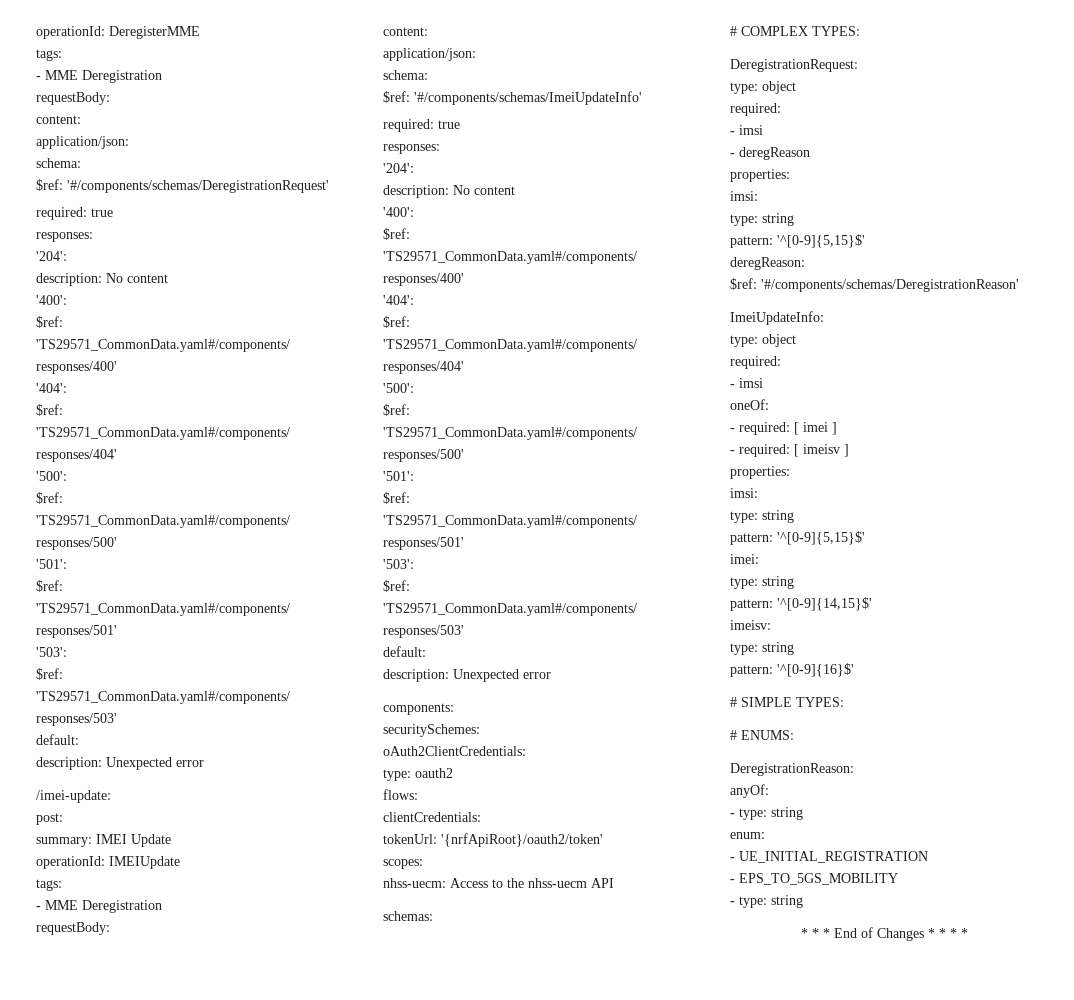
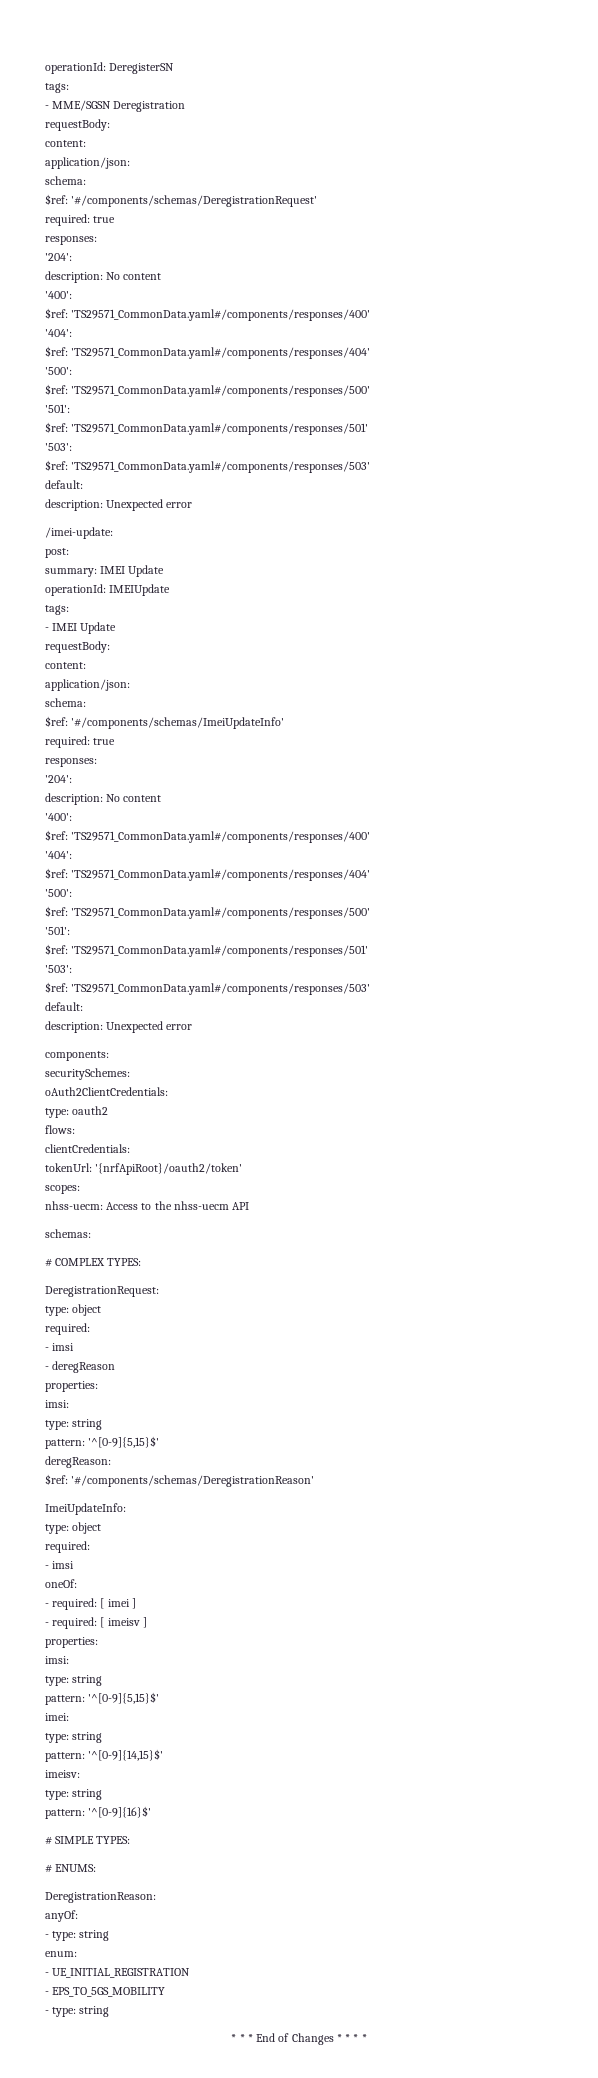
- operationId: DeregisterMME
+ operationId: DeregisterSN
  tags:
- - MME Deregistration
+ - MME/SGSN Deregistration
  operationId: IMEIUpdate
  tags:
- - MME Deregistration
+ - IMEI Update

